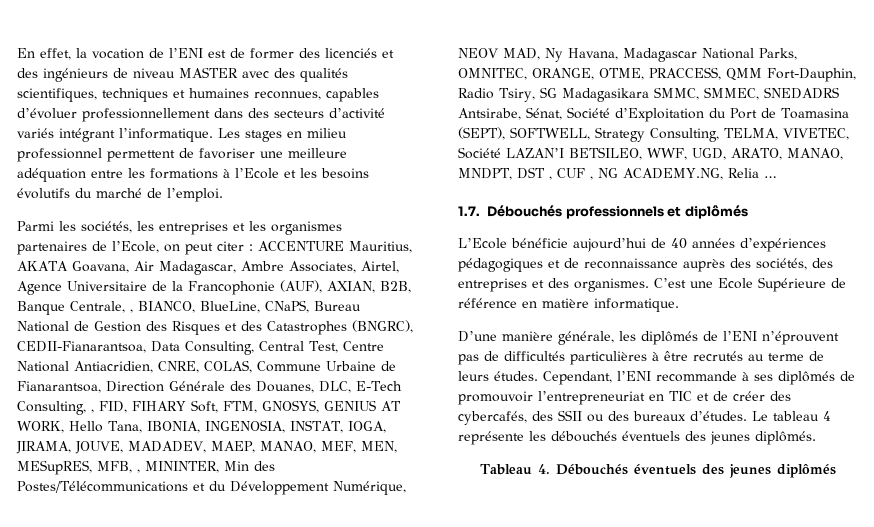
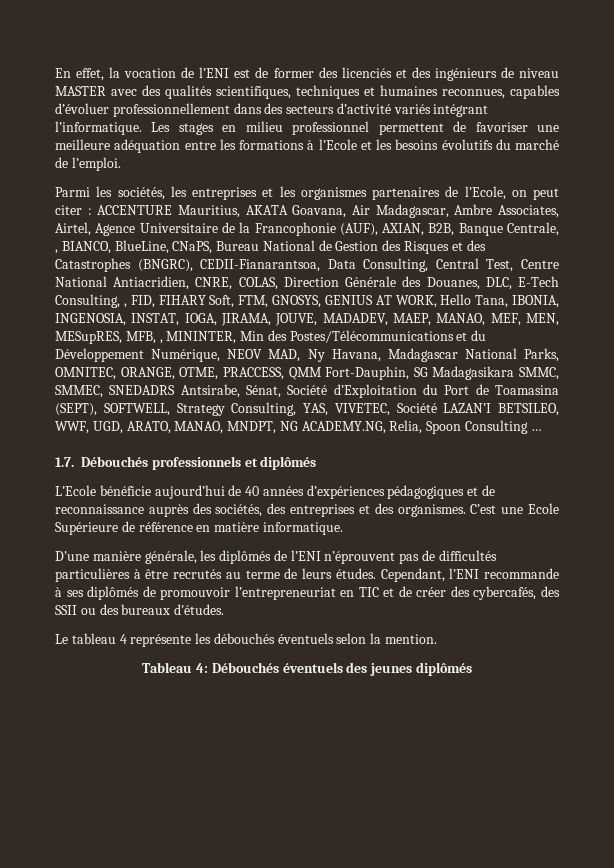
- ACCENTURE Mauritius, AKATA Goavana, Air Madagascar, Ambre Associates, Airtel, Agence Universitaire de la Francophonie (AUF), AXIAN, B2B, Banque Centrale, , BIANCO, BlueLine, CNaPS, Bureau National de Gestion des Risques et des Catastrophes (BNGRC), CEDII-Fianarantsoa, Data Consulting, Central Test, Centre National Antiacridien, CNRE, COLAS, Commune Urbaine de Fianarantsoa, Direction Générale des Douanes, DLC, E-Tech Consulting, , FID, FIHARY Soft, FTM, GNOSYS, GENIUS AT WORK, Hello Tana, IBONIA, INGENOSIA, INSTAT, IOGA, JIRAMA, JOUVE, MADADEV, MAEP, MANAO, MEF, MEN, MESupRES, MFB, , MININTER, Min des Postes/Télécommunications et du Développement Numérique, NEOV MAD, Ny Havana, Madagascar National Parks, OMNITEC, ORANGE, OTME, PRACCESS, QMM Fort-Dauphin, Radio Tsiry, SG Madagasikara SMMC, SMMEC, SNEDADRS Antsirabe, Sénat, Société d’Exploitation du Port de Toamasina (SEPT), SOFTWELL, Strategy Consulting, TELMA, VIVETEC, Société LAZAN’I BETSILEO, WWF, UGD, ARATO, MANAO, MNDPT, DST , CUF , NG ACADEMY.NG, Relia …
+ ACCENTURE Mauritius, AKATA Goavana, Air Madagascar, Ambre Associates, Airtel, Agence Universitaire de la Francophonie (AUF), AXIAN, B2B, Banque Centrale, , BIANCO, BlueLine, CNaPS, Bureau National de Gestion des Risques et des Catastrophes (BNGRC), CEDII-Fianarantsoa, Data Consulting, Central Test, Centre National Antiacridien, CNRE, COLAS, Direction Générale des Douanes, DLC, E-Tech Consulting, , FID, FIHARY Soft, FTM, GNOSYS, GENIUS AT WORK, Hello Tana, IBONIA, INGENOSIA, INSTAT, IOGA, JIRAMA, JOUVE, MADADEV, MAEP, MANAO, MEF, MEN, MESupRES, MFB, , MININTER, Min des Postes/Télécommunications et du Développement Numérique, NEOV MAD, Ny Havana, Madagascar National Parks, OMNITEC, ORANGE, OTME, PRACCESS, QMM Fort-Dauphin, SG Madagasikara SMMC, SMMEC, SNEDADRS Antsirabe, Sénat, Société d’Exploitation du Port de Toamasina (SEPT), SOFTWELL, Strategy Consulting, YAS, VIVETEC, Société LAZAN’I BETSILEO, WWF, UGD, ARATO, MANAO, MNDPT, NG ACADEMY.NG, Relia, Spoon Consulting …
- Cependant, l’ENI recommande à ses diplômés de promouvoir l’entrepreneuriat en TIC et de créer des cybercafés, des SSII ou des bureaux d’études. Le tableau 4 représente les débouchés éventuels des jeunes diplômés.
+ Cependant, l’ENI recommande à ses diplômés de promouvoir l’entrepreneuriat en TIC et de créer des cybercafés, des SSII ou des bureaux d’études.
+ Le tableau 4 représente les débouchés éventuels selon la mention.
- Tableau 4. Débouchés éventuels des jeunes diplômés
+ Tableau 4: Débouchés éventuels des jeunes diplômés

